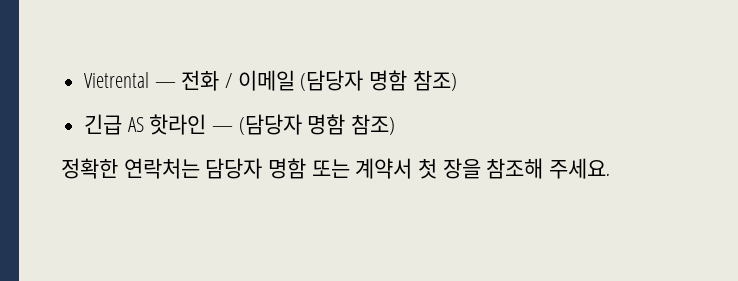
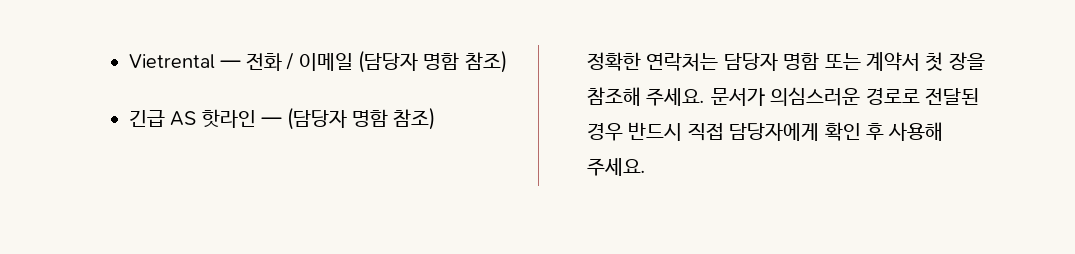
+ 문서가 의심스러운 경로로 전달된 경우 반드시 직접 담당자에게 확인 후 사용해 주세요.

